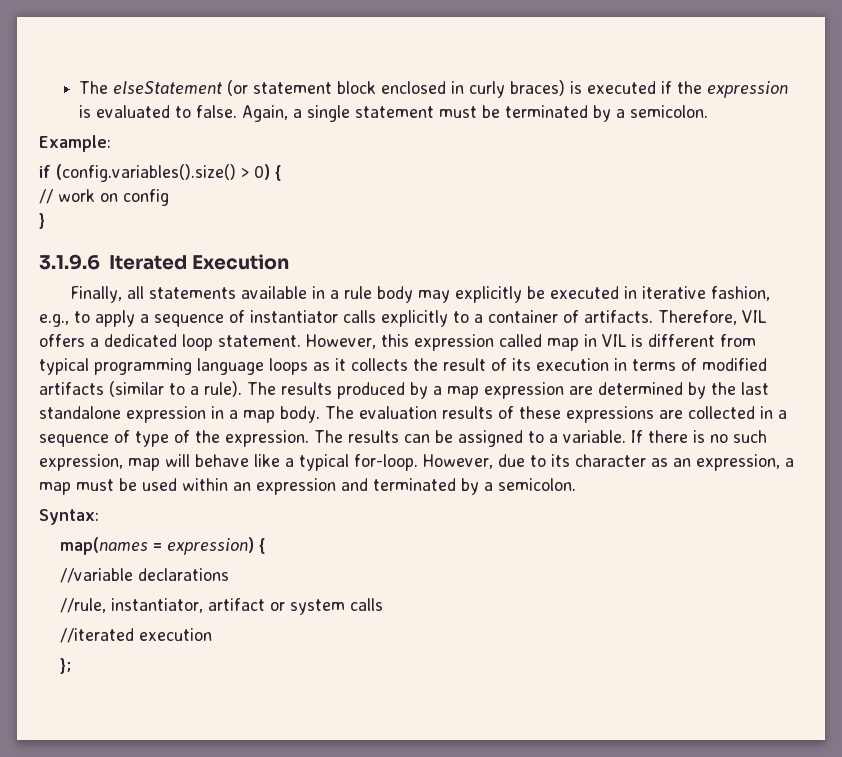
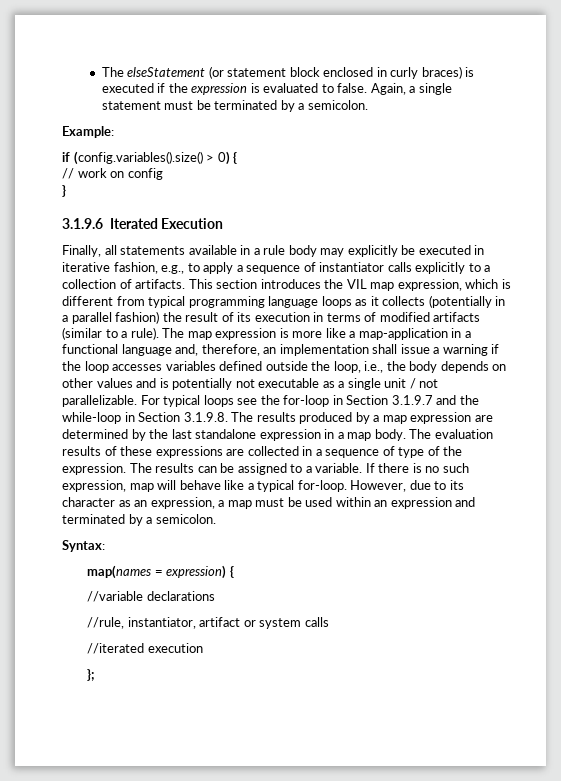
- Finally, all statements available in a rule body may explicitly be executed in iterative fashion, e.g., to apply a sequence of instantiator calls explicitly to a container of artifacts.
+ Finally, all statements available in a rule body may explicitly be executed in iterative fashion, e.g., to apply a sequence of instantiator calls explicitly to a collection of artifacts.
- Therefore, VIL offers a dedicated loop statement. However, this expression called map in VIL is different from typical programming language loops as it collects the result of its execution in terms of modified artifacts (similar to a rule).
+ This section introduces the VIL map expression, which is different from typical programming language loops as it collects (potentially in a parallel fashion) the result of its execution in terms of modified artifacts (similar to a rule).
- The results produced by a map expression are determined by the last standalone expression in a map body.
+ The map expression is more like a map-application in a functional language and, therefore, an implementation shall issue a warning if the loop accesses variables defined outside the loop, i.e., the body depends on other values and is potentially not executable as a single unit / not parallelizable. For typical loops see the for-loop in Section 3.1.9.7 and the while-loop in Section 3.1.9.8. The results produced by a map expression are determined by the last standalone expression in a map body.

